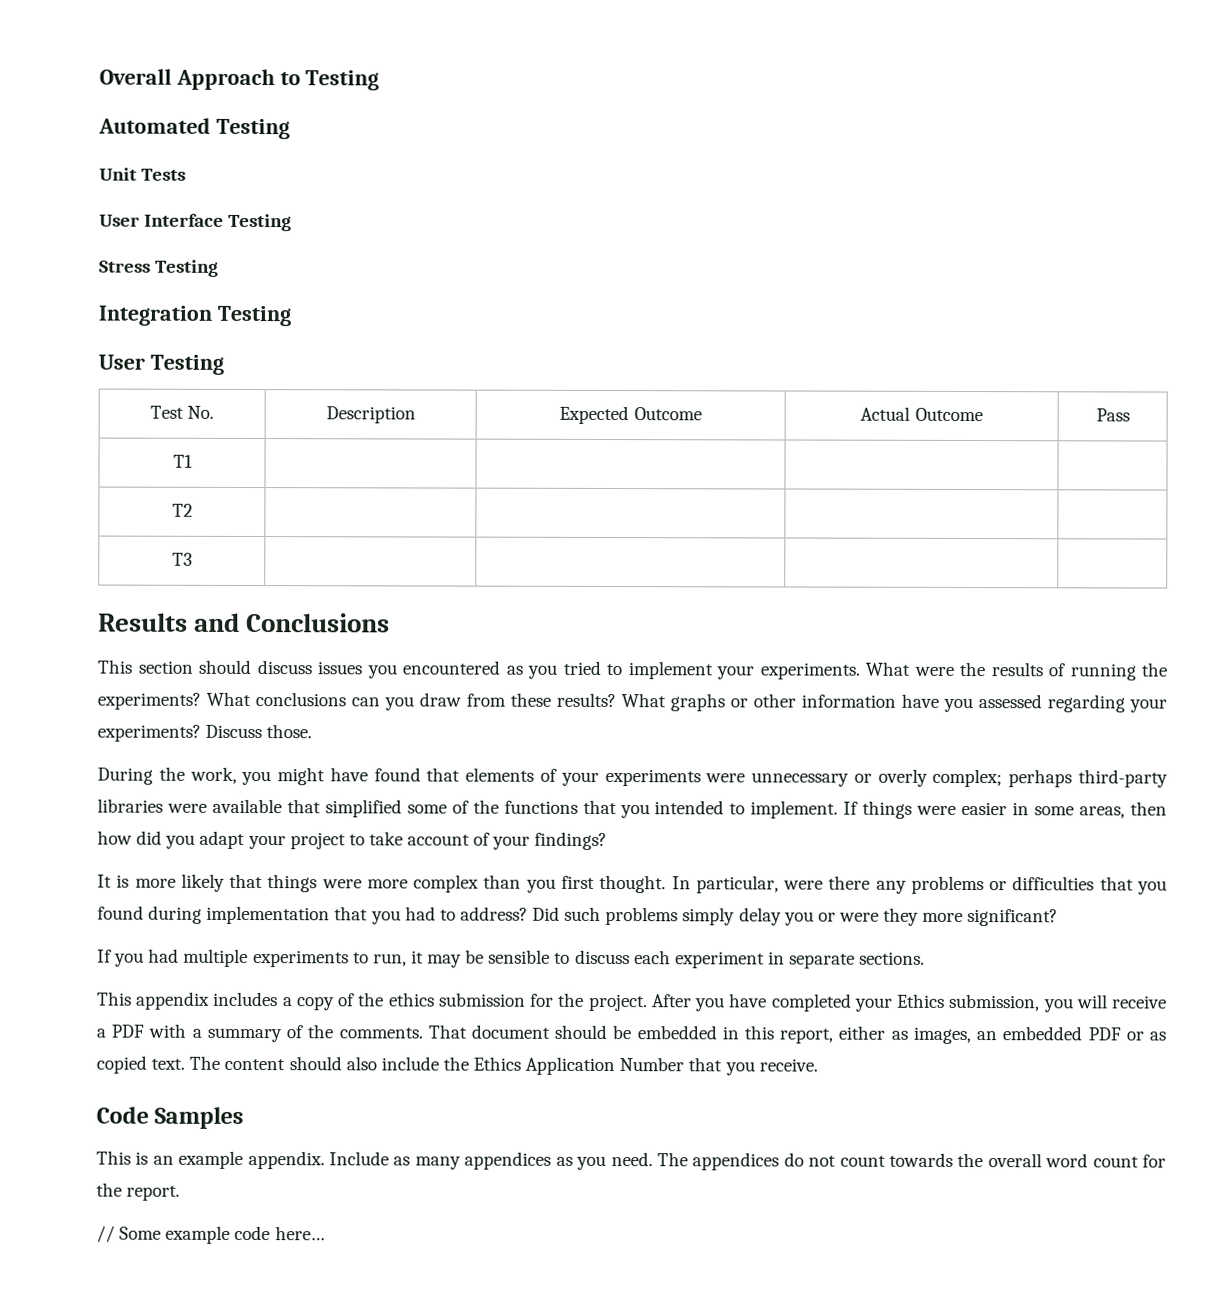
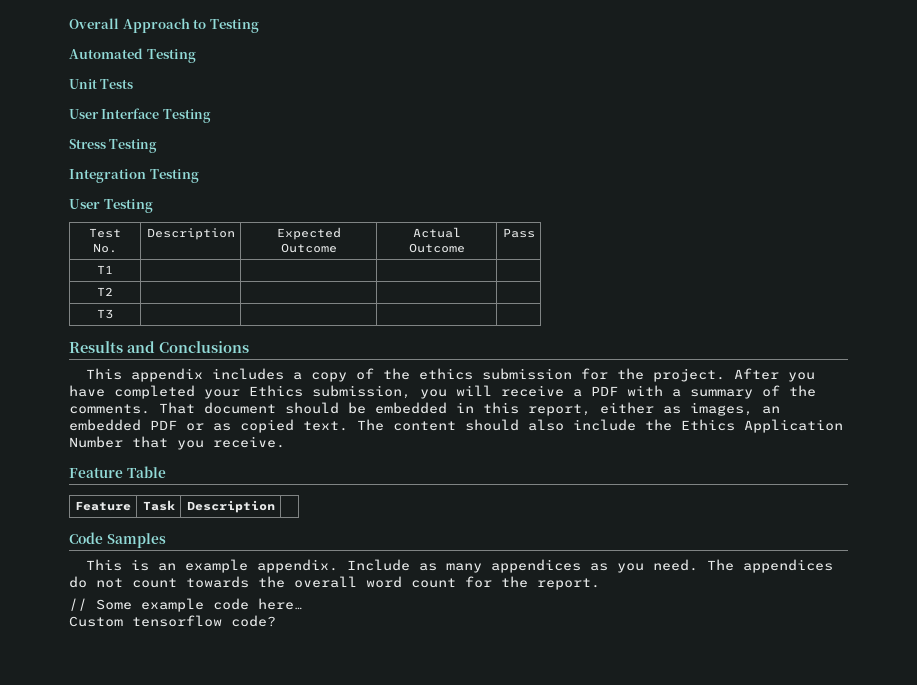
- This section should discuss issues you encountered as you tried to implement your experiments. What were the results of running the experiments? What conclusions can you draw from these results? What graphs or other information have you assessed regarding your experiments? Discuss those.
- During the work, you might have found that elements of your experiments were unnecessary or overly complex; perhaps third-party libraries were available that simplified some of the functions that you intended to implement. If things were easier in some areas, then how did you adapt your project to take account of your findings?
- It is more likely that things were more complex than you first thought. In particular, were there any problems or difficulties that you found during implementation that you had to address? Did such problems simply delay you or were they more significant?
- If you had multiple experiments to run, it may be sensible to discuss each experiment in separate sections.
+ Feature Table
+ Feature | Task | Description |
+ Custom tensorflow code?

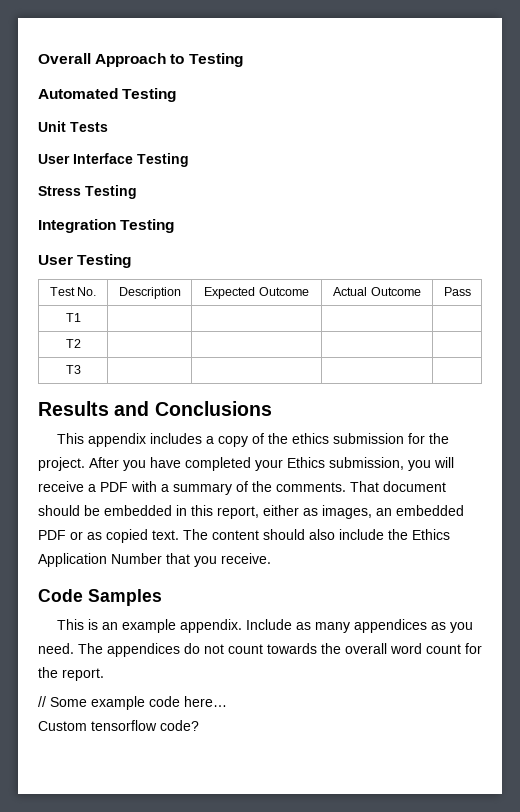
- Feature Table
- Feature | Task | Description |

